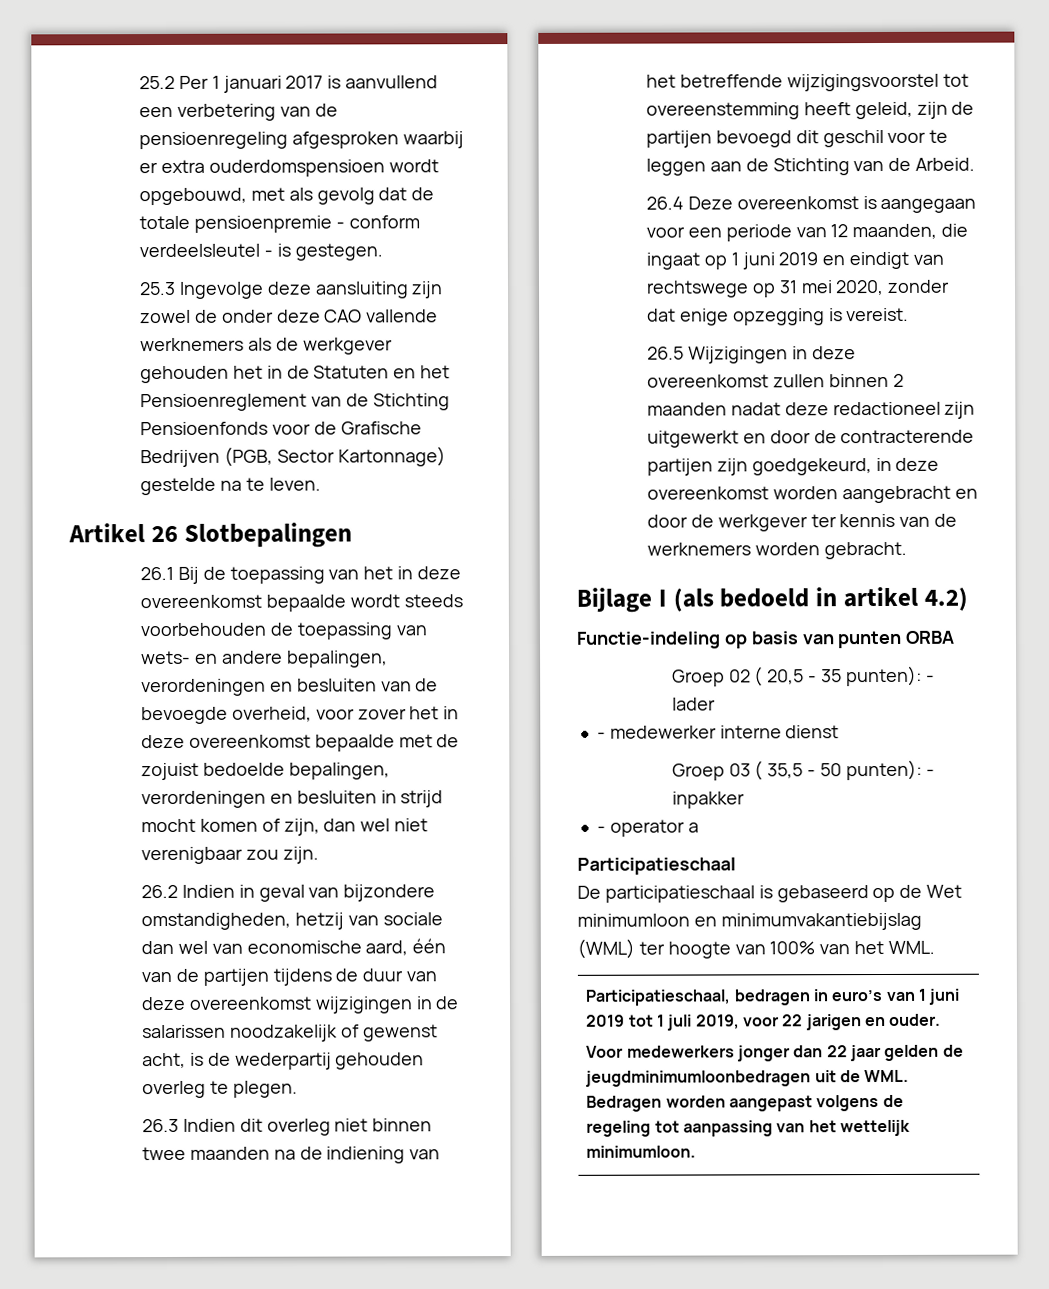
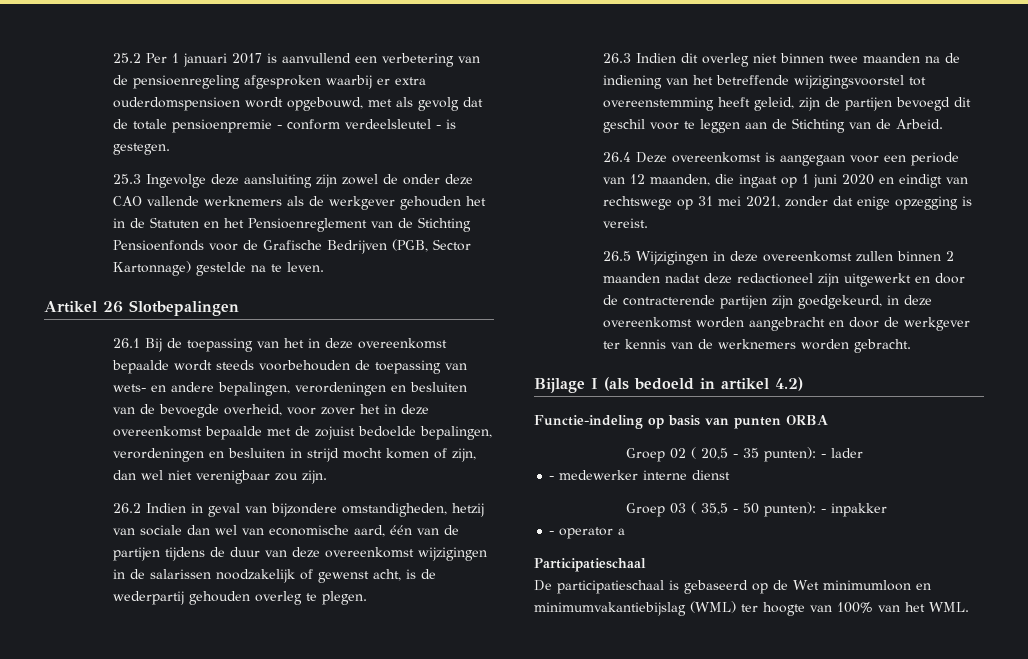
- 26.4 Deze overeenkomst is aangegaan voor een periode van 12 maanden, die ingaat op 1 juni 2019 en eindigt van rechtswege op 31 mei 2020, zonder dat enige opzegging is vereist.
+ 26.4 Deze overeenkomst is aangegaan voor een periode van 12 maanden, die ingaat op 1 juni 2020 en eindigt van rechtswege op 31 mei 2021, zonder dat enige opzegging is vereist.
- Participatieschaal, bedragen in euro’s van 1 juni 2019 tot 1 juli 2019, voor 22 jarigen en ouder.
- Voor medewerkers jonger dan 22 jaar gelden de jeugdminimumloonbedragen uit de WML. Bedragen worden aangepast volgens de regeling tot aanpassing van het wettelijk minimumloon.

